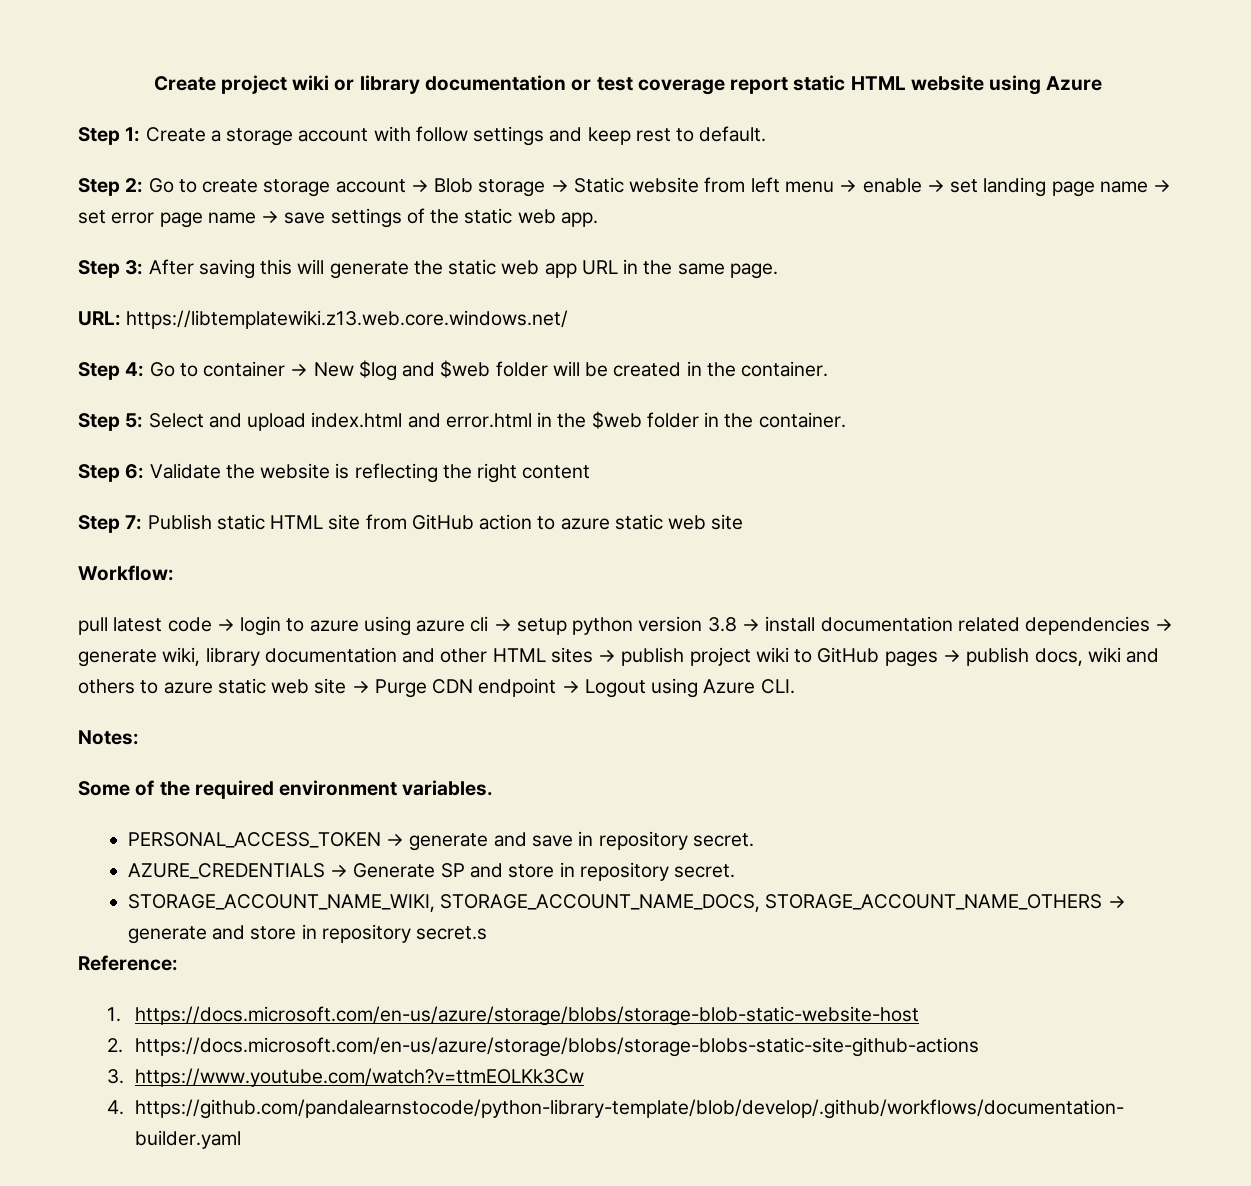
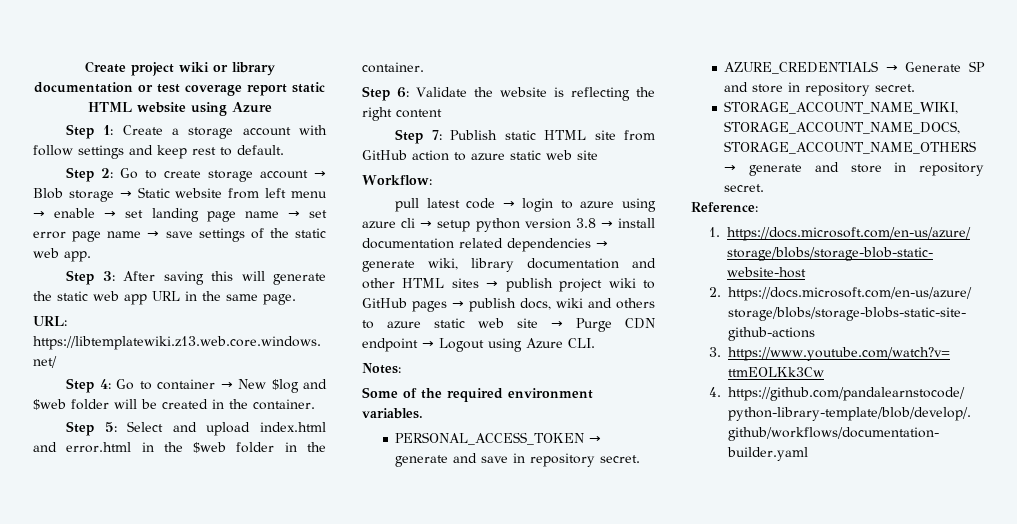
- STORAGE_ACCOUNT_NAME_WIKI, STORAGE_ACCOUNT_NAME_DOCS, STORAGE_ACCOUNT_NAME_OTHERS → generate and store in repository secret.s
+ STORAGE_ACCOUNT_NAME_WIKI, STORAGE_ACCOUNT_NAME_DOCS, STORAGE_ACCOUNT_NAME_OTHERS → generate and store in repository secret.

